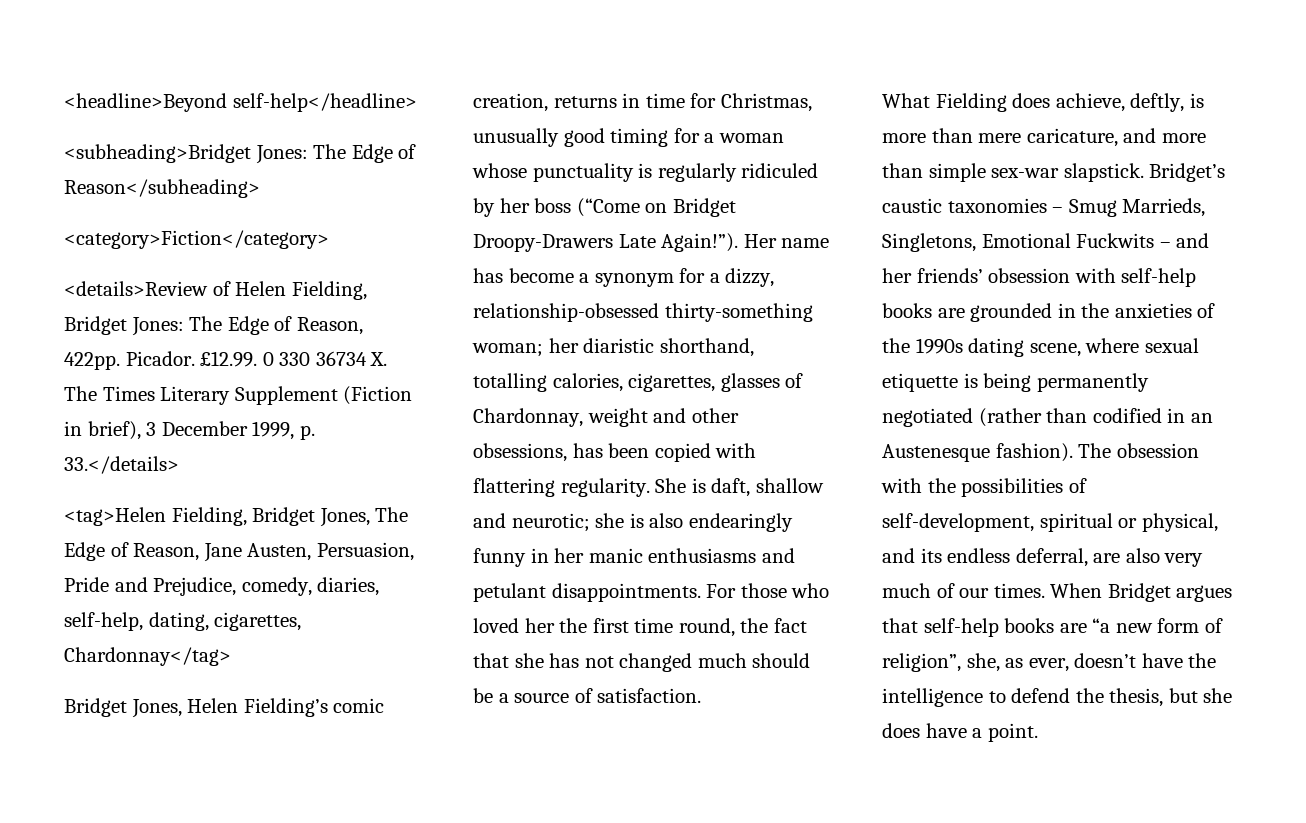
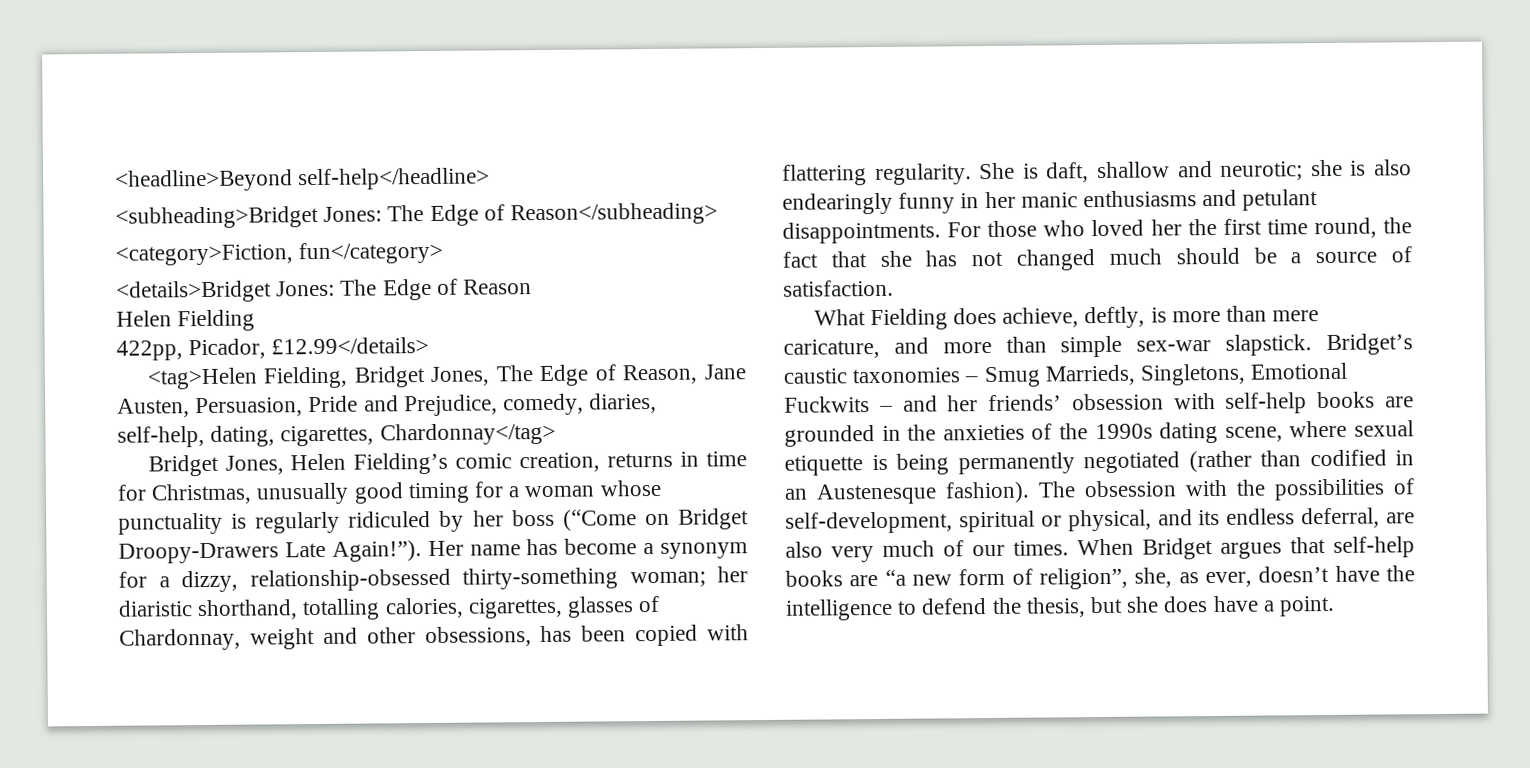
- <category>Fiction</category>
- <details>Review of Helen Fielding, Bridget Jones: The Edge of Reason, 422pp. Picador. £12.99. 0 330 36734 X. The Times Literary Supplement (Fiction in brief), 3 December 1999, p. 33.</details>
+ <category>Fiction, fun</category>
+ <details>Bridget Jones: The Edge of Reason
+ Helen Fielding
+ 422pp, Picador, £12.99</details>

